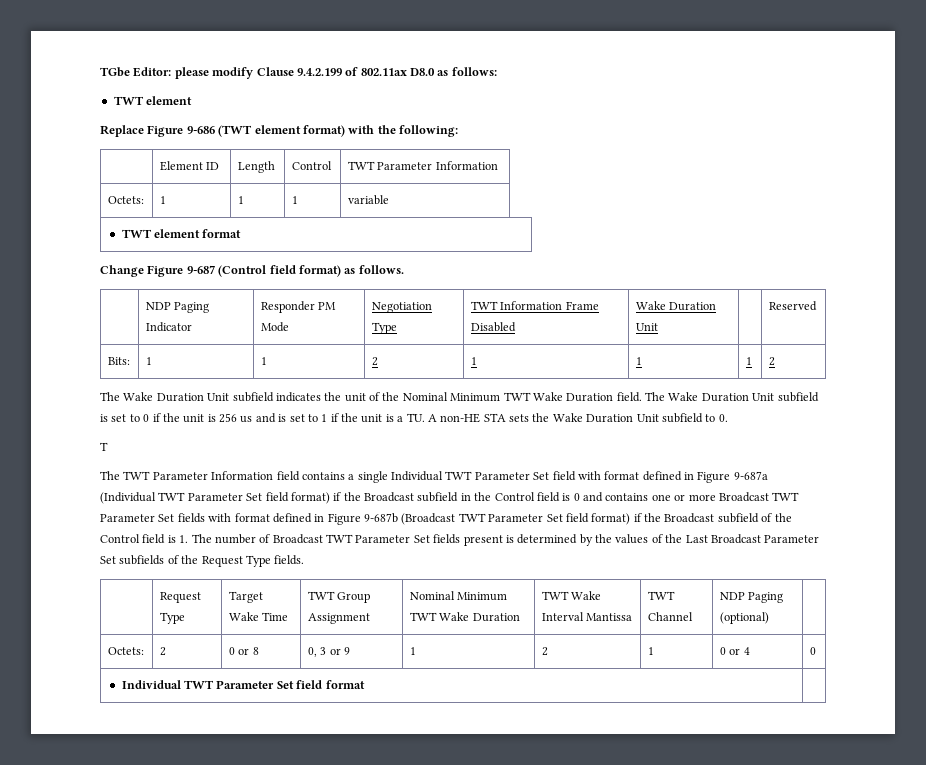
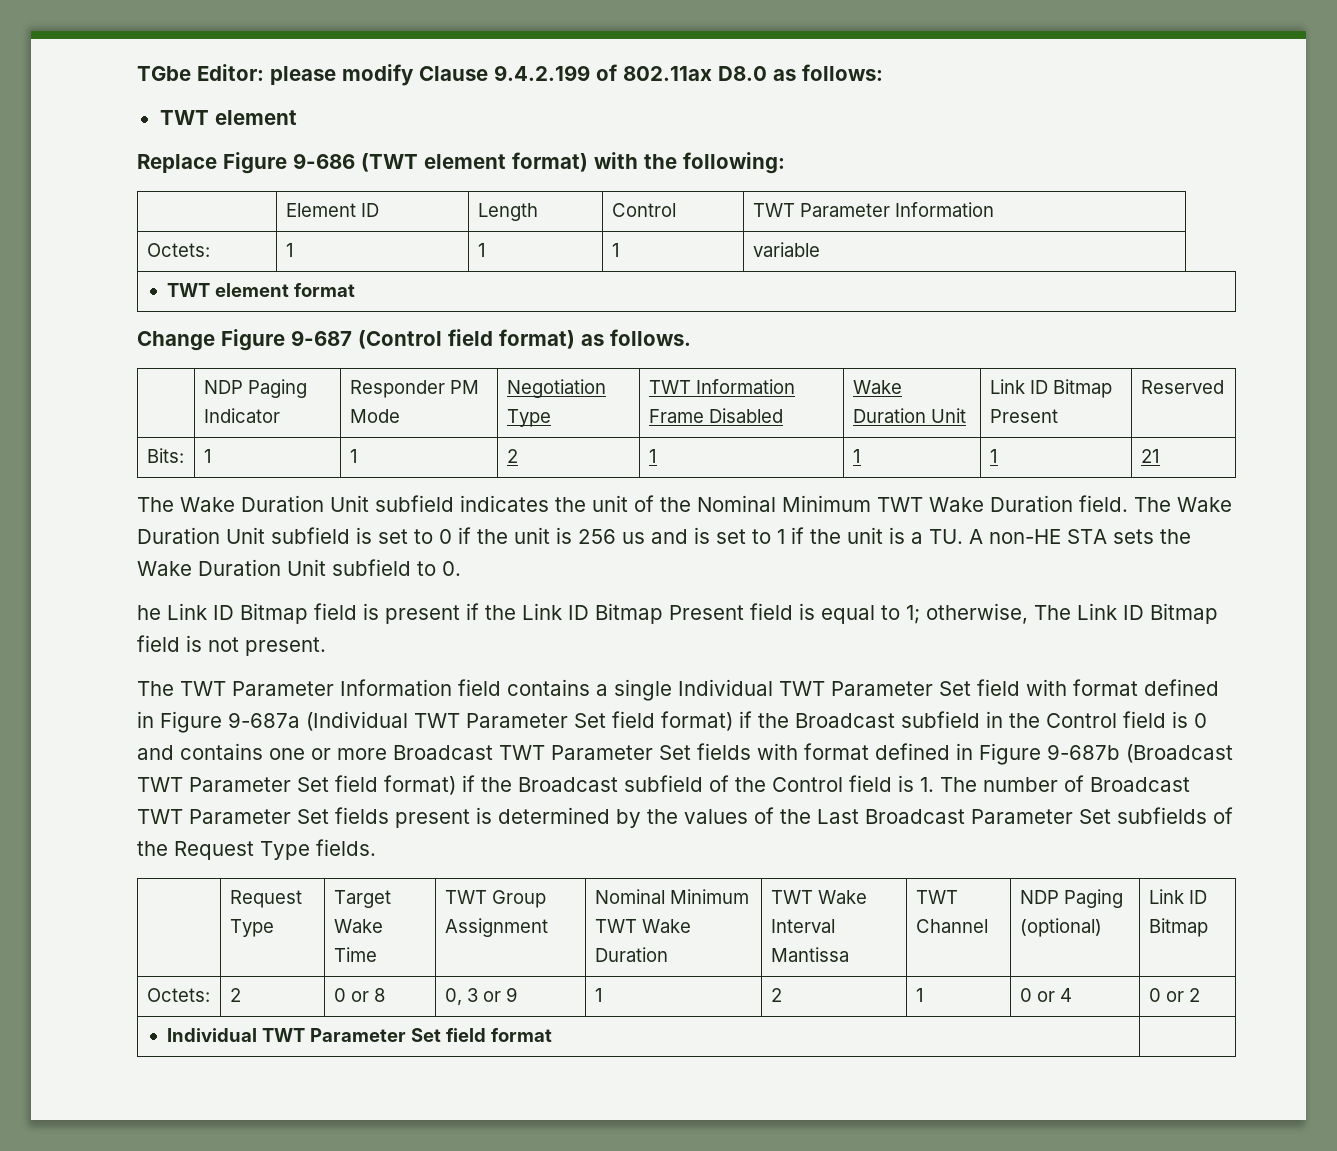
- | NDP Paging Indicator | Responder PM Mode | Negotiation Type | TWT Information Frame Disabled | Wake Duration Unit | | Reserved
+ | NDP Paging Indicator | Responder PM Mode | Negotiation Type | TWT Information Frame Disabled | Wake Duration Unit | Link ID Bitmap Present | Reserved
- Bits: | 1 | 1 | 2 | 1 | 1 | 1 | 2
+ Bits: | 1 | 1 | 2 | 1 | 1 | 1 | 21
- T
+ he Link ID Bitmap field is present if the Link ID Bitmap Present field is equal to 1; otherwise, The Link ID Bitmap field is not present.
- | Request Type | Target Wake Time | TWT Group Assignment | Nominal Minimum TWT Wake Duration | TWT Wake Interval Mantissa | TWT Channel | NDP Paging (optional) |
+ | Request Type | Target Wake Time | TWT Group Assignment | Nominal Minimum TWT Wake Duration | TWT Wake Interval Mantissa | TWT Channel | NDP Paging (optional) | Link ID Bitmap
- Octets: | 2 | 0 or 8 | 0, 3 or 9 | 1 | 2 | 1 | 0 or 4 | 0
+ Octets: | 2 | 0 or 8 | 0, 3 or 9 | 1 | 2 | 1 | 0 or 4 | 0 or 2

